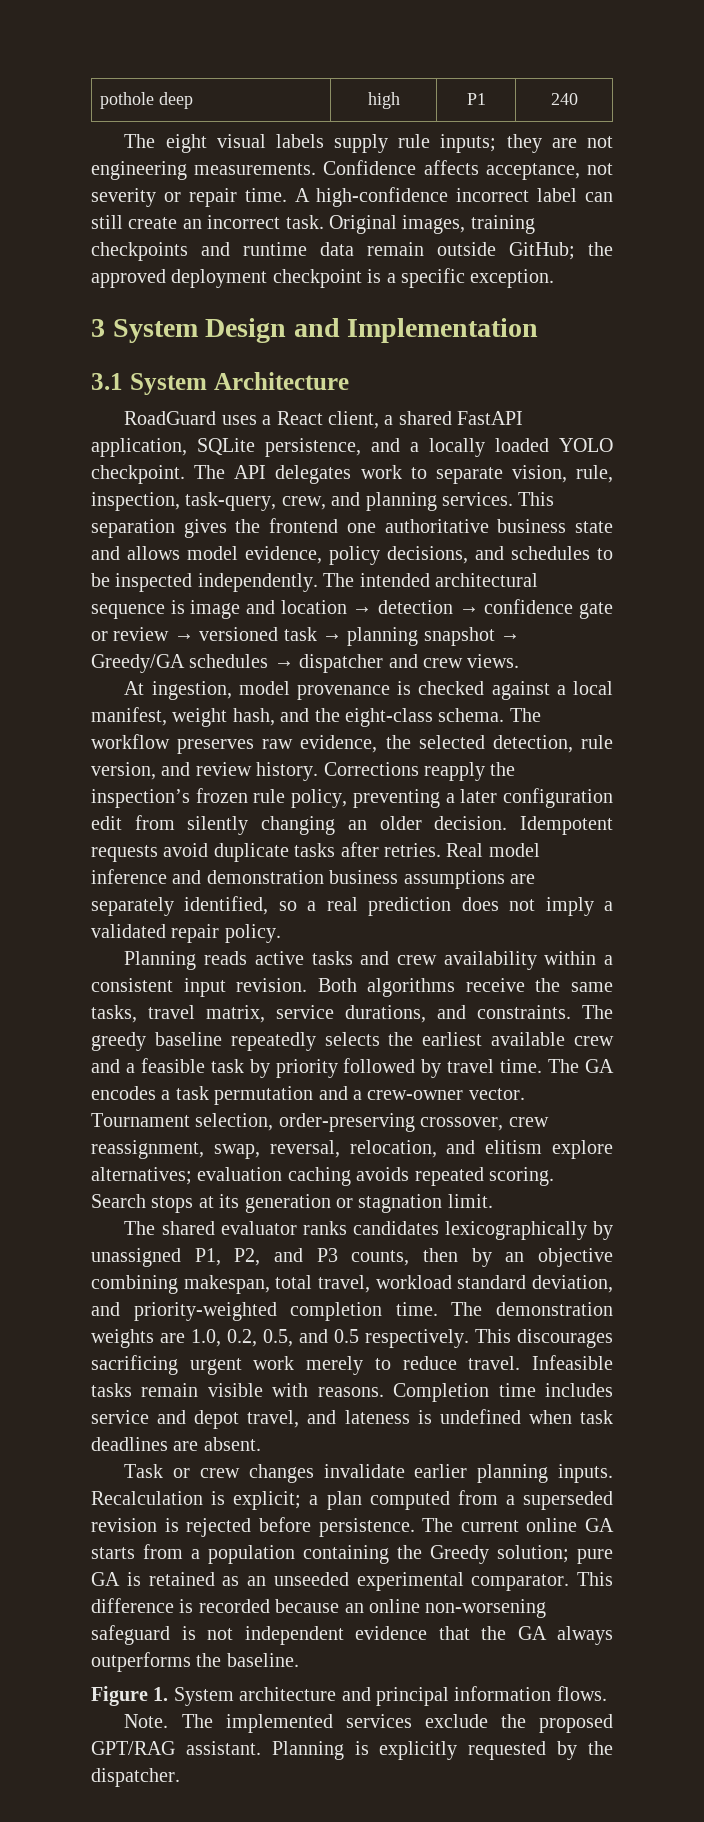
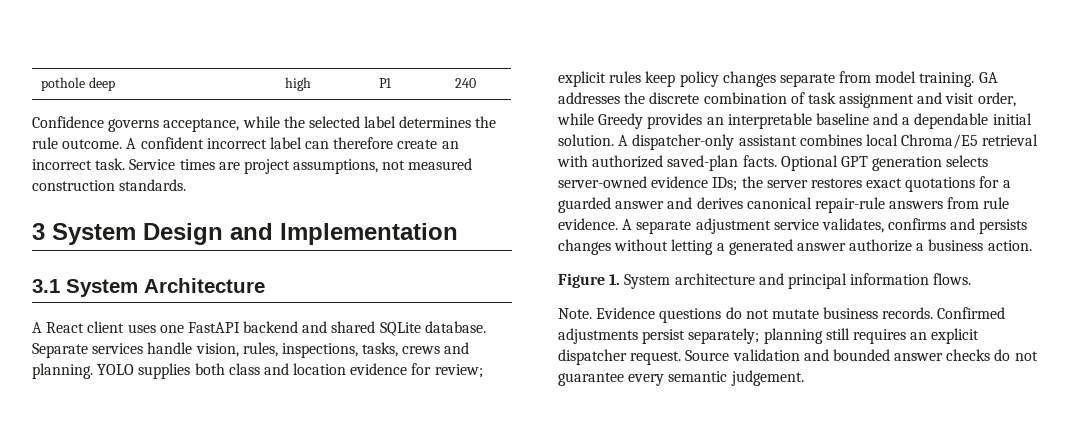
- The eight visual labels supply rule inputs; they are not engineering measurements. Confidence affects acceptance, not severity or repair time. A high-confidence incorrect label can still create an incorrect task.
+ Confidence governs acceptance, while the selected label determines the rule outcome. A confident incorrect label can therefore create an incorrect task.
- Original images, training checkpoints and runtime data remain outside GitHub; the approved deployment checkpoint is a specific exception.
+ Service times are project assumptions, not measured construction standards.
- RoadGuard uses a React client, a shared FastAPI application, SQLite persistence, and a locally loaded YOLO checkpoint. The API delegates work to separate vision, rule, inspection, task-query, crew, and planning services. This separation gives the frontend one authoritative business state and allows model evidence, policy decisions, and schedules to be inspected independently. The intended architectural sequence is image and location → detection → confidence gate or review → versioned task → planning snapshot → Greedy/GA schedules → dispatcher and crew views.
- At ingestion, model provenance is checked against a local manifest, weight hash, and the eight-class schema. The workflow preserves raw evidence, the selected detection, rule version, and review history. Corrections reapply the inspection’s frozen rule policy, preventing a later configuration edit from silently changing an older decision. Idempotent requests avoid duplicate tasks after retries. Real model inference and demonstration business assumptions are separately identified, so a real prediction does not imply a validated repair policy.
- Planning reads active tasks and crew availability within a consistent input revision. Both algorithms receive the same tasks, travel matrix, service durations, and constraints. The greedy baseline repeatedly selects the earliest available crew and a feasible task by priority followed by travel time. The GA encodes a task permutation and a crew-owner vector. Tournament selection, order-preserving crossover, crew reassignment, swap, reversal, relocation, and elitism explore alternatives; evaluation caching avoids repeated scoring. Search stops at its generation or stagnation limit.
- The shared evaluator ranks candidates lexicographically by unassigned P1, P2, and P3 counts, then by an objective combining makespan, total travel, workload standard deviation, and priority-weighted completion time. The demonstration weights are 1.0, 0.2, 0.5, and 0.5 respectively. This discourages sacrificing urgent work merely to reduce travel. Infeasible tasks remain visible with reasons. Completion time includes service and depot travel, and lateness is undefined when task deadlines are absent.
- Task or crew changes invalidate earlier planning inputs. Recalculation is explicit; a plan computed from a superseded revision is rejected before persistence. The current online GA starts from a population containing the Greedy solution; pure GA is retained as an unseeded experimental comparator. This difference is recorded because an online non-worsening safeguard is not independent evidence that the GA always outperforms the baseline.
+ A React client uses one FastAPI backend and shared SQLite database. Separate services handle vision, rules, inspections, tasks, crews and planning. YOLO supplies both class and location evidence for review; explicit rules keep policy changes separate from model training. GA addresses the discrete combination of task assignment and visit order, while Greedy provides an interpretable baseline and a dependable initial solution. A dispatcher-only assistant combines local Chroma/E5 retrieval with authorized saved-plan facts. Optional GPT generation selects server-owned evidence IDs; the server restores exact quotations for a guarded answer and derives canonical repair-rule answers from rule evidence. A separate adjustment service validates, confirms and persists changes without letting a generated answer authorize a business action.
- The implemented services exclude the proposed GPT/RAG assistant. Planning is explicitly requested by the dispatcher.
+ Evidence questions do not mutate business records. Confirmed adjustments persist separately; planning still requires an explicit dispatcher request. Source validation and bounded answer checks do not guarantee every semantic judgement.

